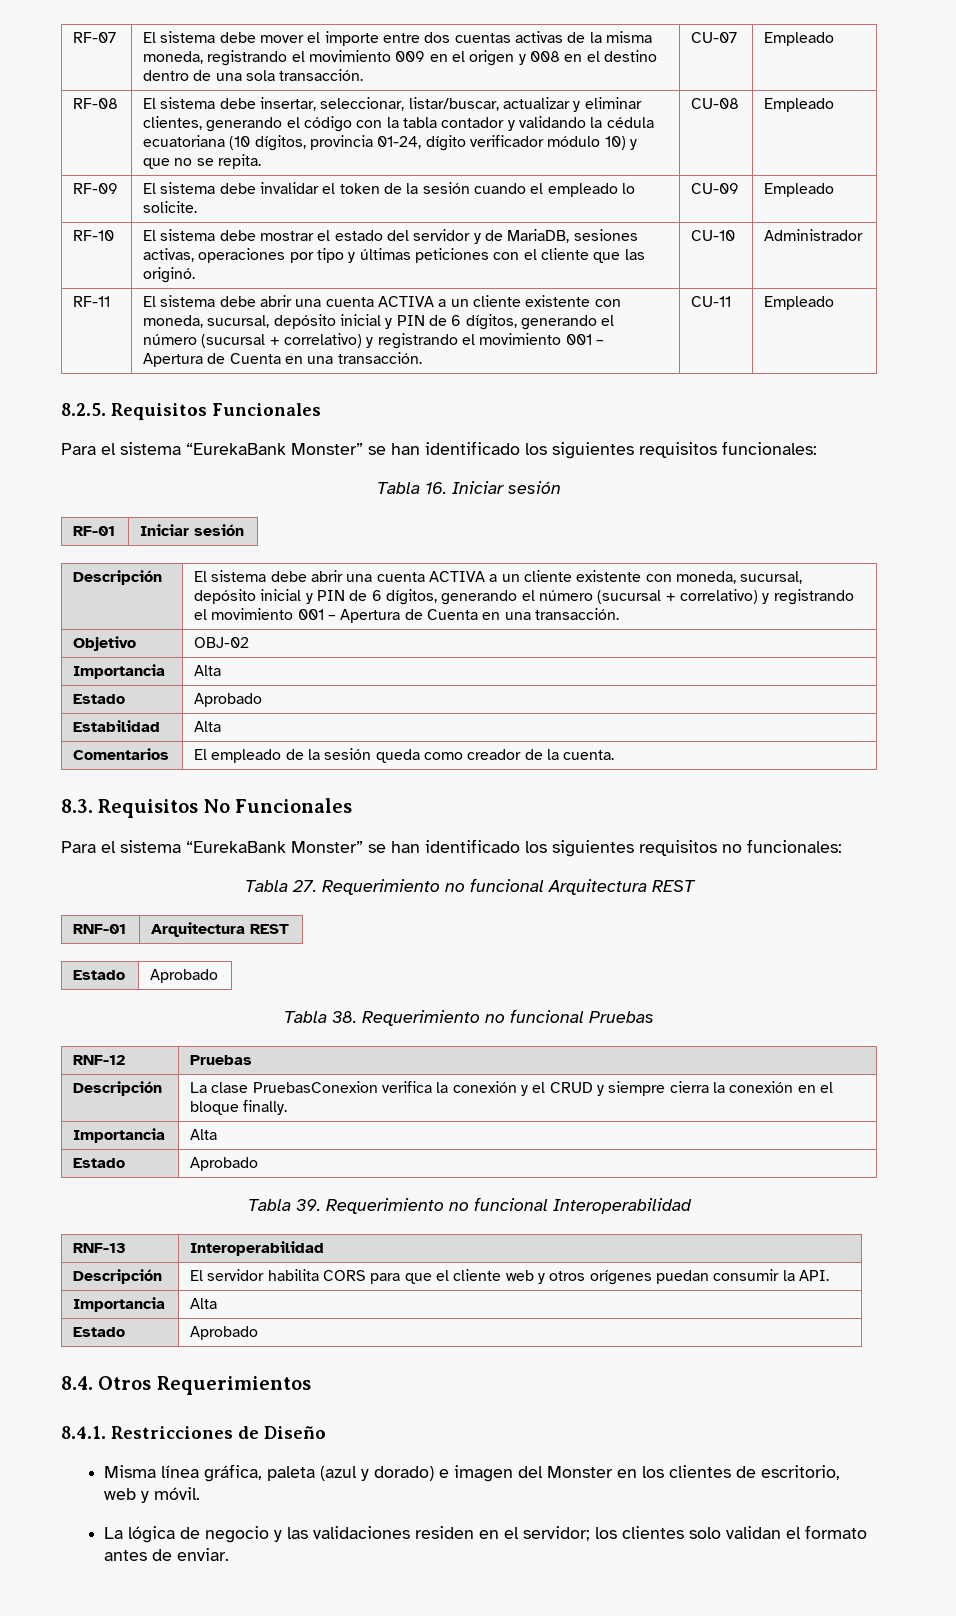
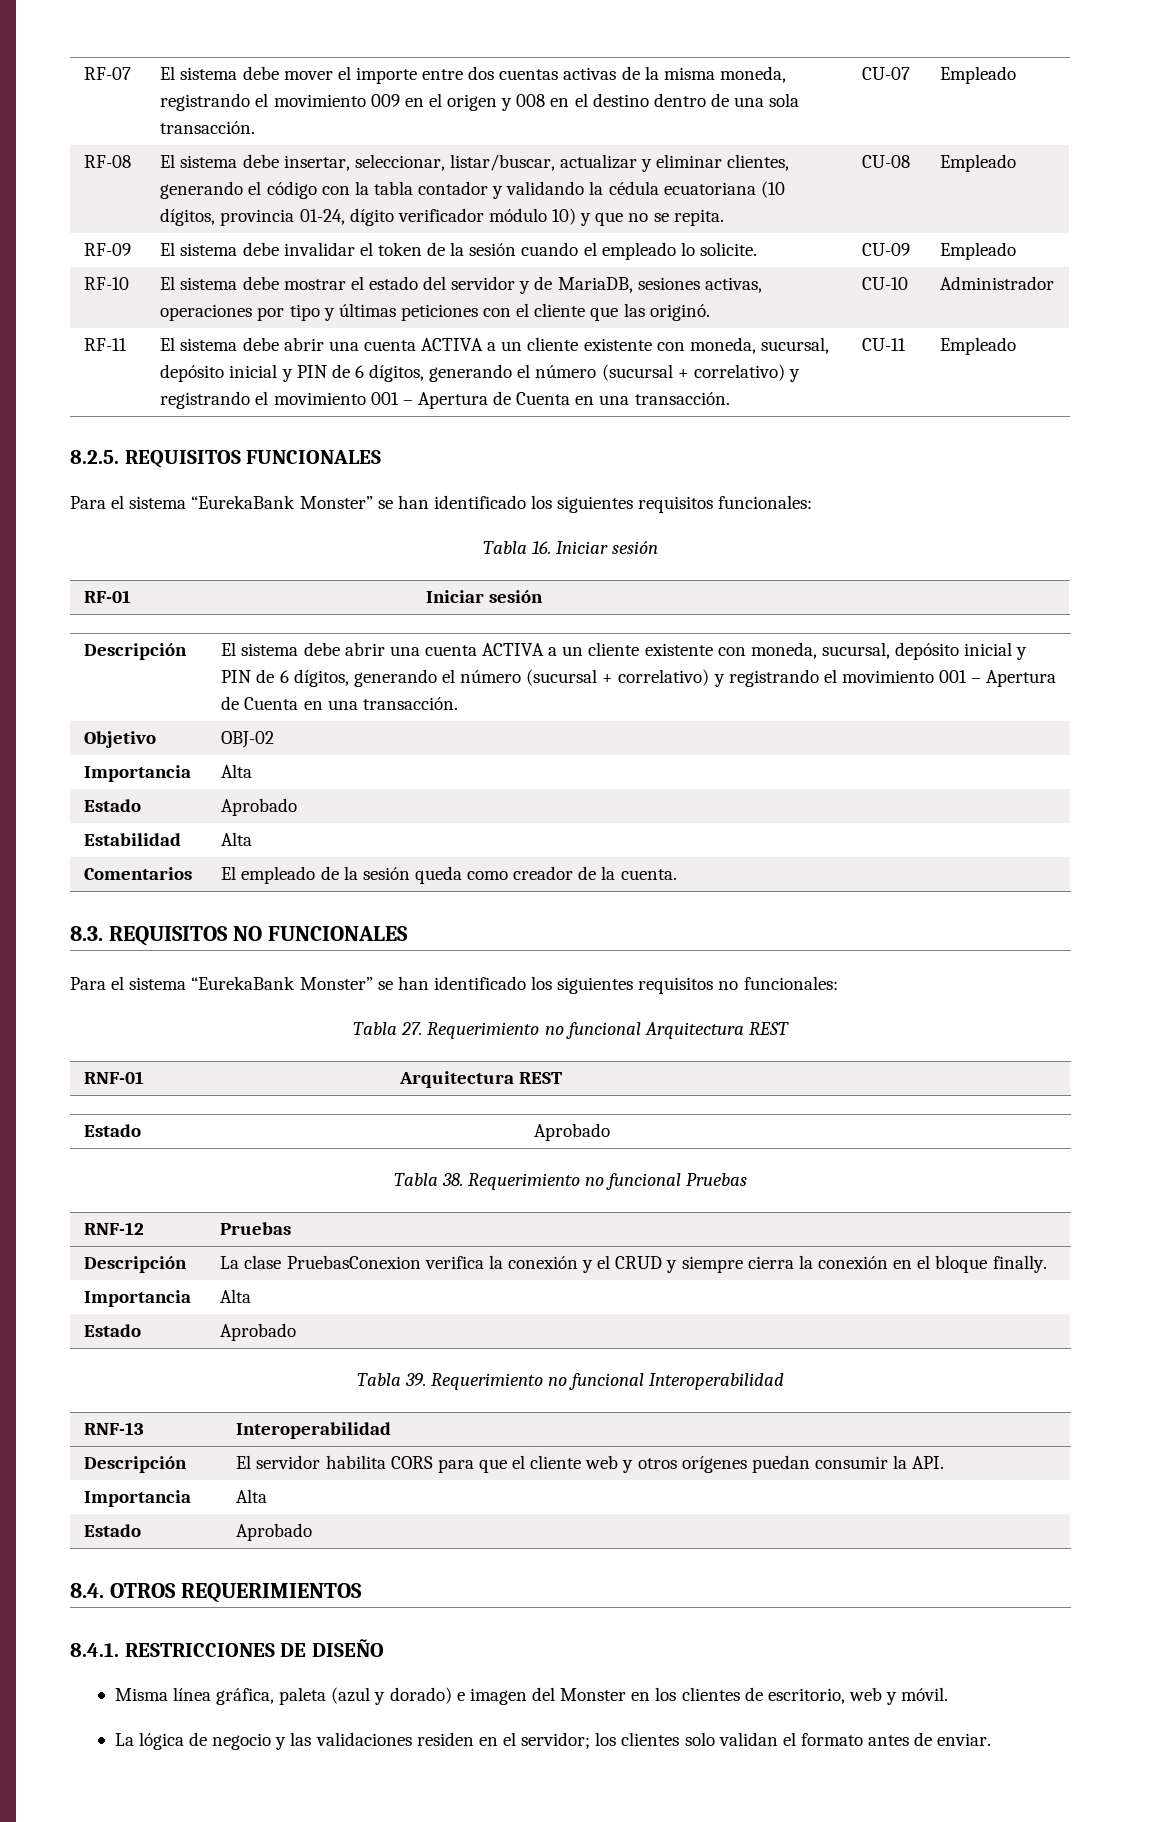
- 8.2.5. Requisitos Funcionales
+ 8.2.5. REQUISITOS FUNCIONALES
- 8.3. Requisitos No Funcionales
+ 8.3. REQUISITOS NO FUNCIONALES
- 8.4. Otros Requerimientos
+ 8.4. OTROS REQUERIMIENTOS
- 8.4.1. Restricciones de Diseño
+ 8.4.1. RESTRICCIONES DE DISEÑO

